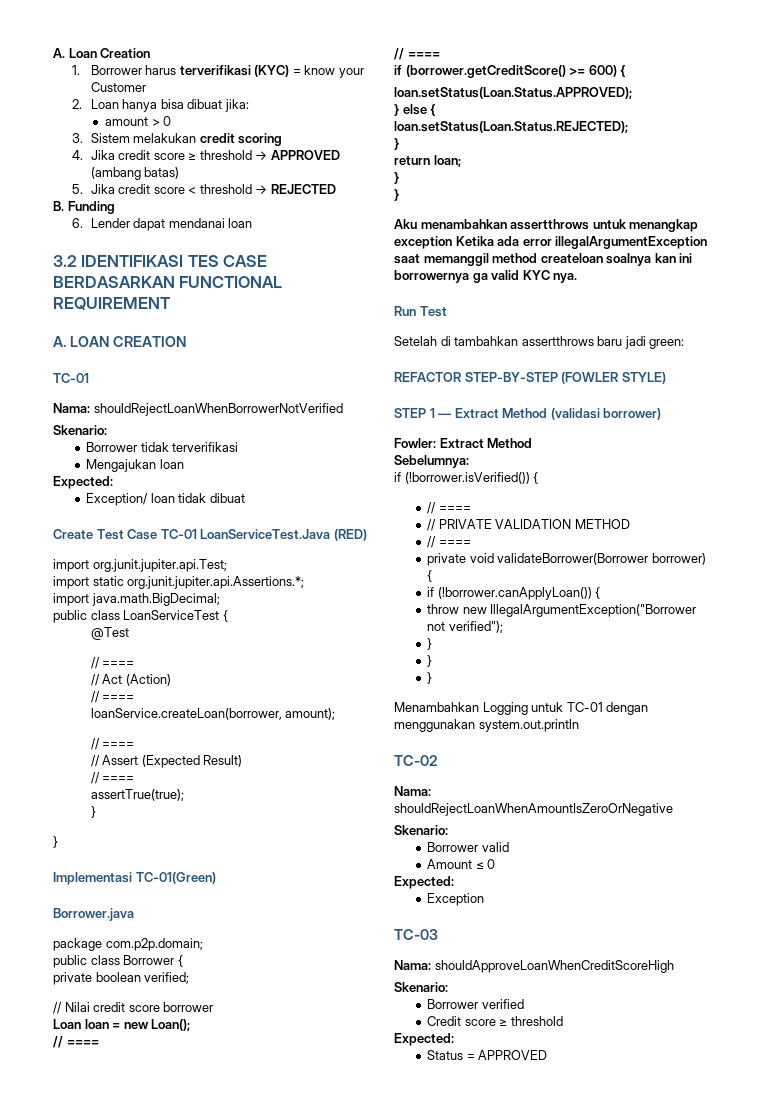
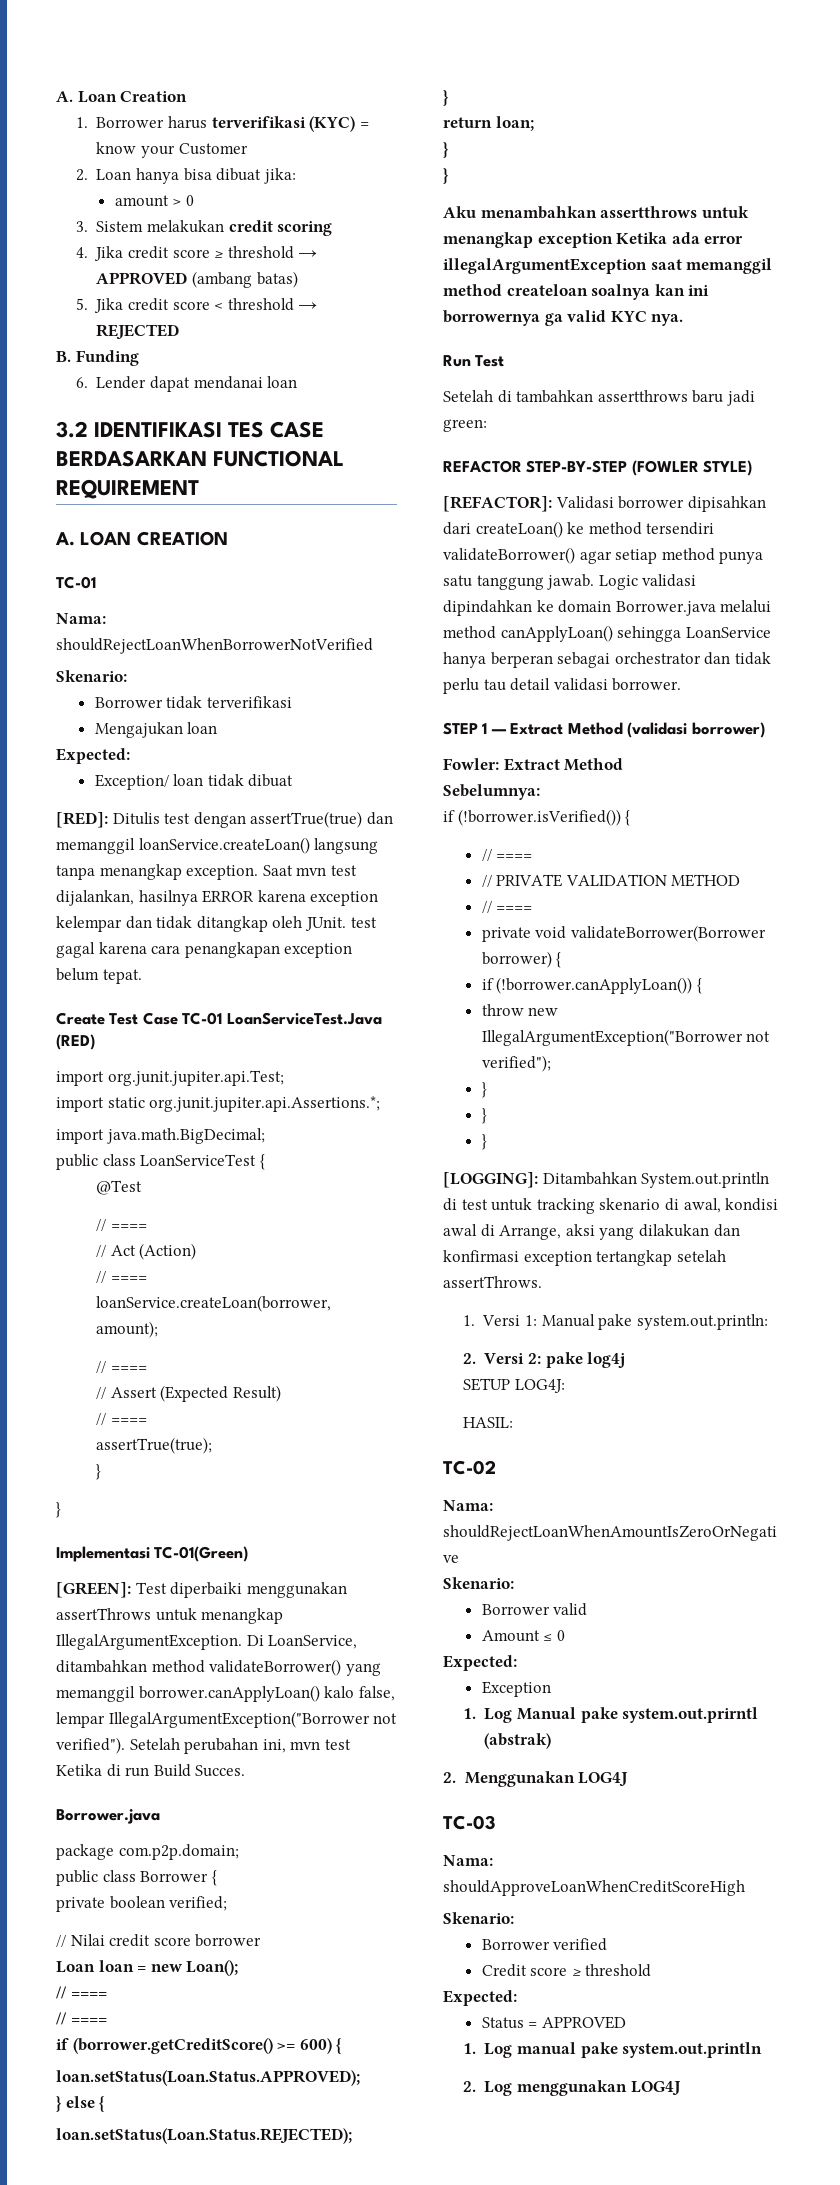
+ [RED]: Ditulis test dengan assertTrue(true) dan memanggil loanService.createLoan() langsung tanpa menangkap exception. Saat mvn test dijalankan, hasilnya ERROR karena exception kelempar dan tidak ditangkap oleh JUnit. test gagal karena cara penangkapan exception belum tepat.
+ [GREEN]: Test diperbaiki menggunakan assertThrows untuk menangkap IllegalArgumentException. Di LoanService, ditambahkan method validateBorrower() yang memanggil borrower.canApplyLoan() kalo false, lempar IllegalArgumentException("Borrower not verified"). Setelah perubahan ini, mvn test Ketika di run Build Succes.
+ [REFACTOR]: Validasi borrower dipisahkan dari createLoan() ke method tersendiri validateBorrower() agar setiap method punya satu tanggung jawab. Logic validasi dipindahkan ke domain Borrower.java melalui method canApplyLoan() sehingga LoanService hanya berperan sebagai orchestrator dan tidak perlu tau detail validasi borrower.
- Menambahkan Logging untuk TC-01 dengan menggunakan system.out.println
+ [LOGGING]: Ditambahkan System.out.println di test untuk tracking skenario di awal, kondisi awal di Arrange, aksi yang dilakukan dan konfirmasi exception tertangkap setelah assertThrows.
+ 1. Versi 1: Manual pake system.out.println:
+ 2. Versi 2: pake log4j
+ SETUP LOG4J:
+ HASIL:
+ 1. Log Manual pake system.out.prirntl (abstrak)
+ 2. Menggunakan LOG4J
+ 1. Log manual pake system.out.println
+ 2. Log menggunakan LOG4J

